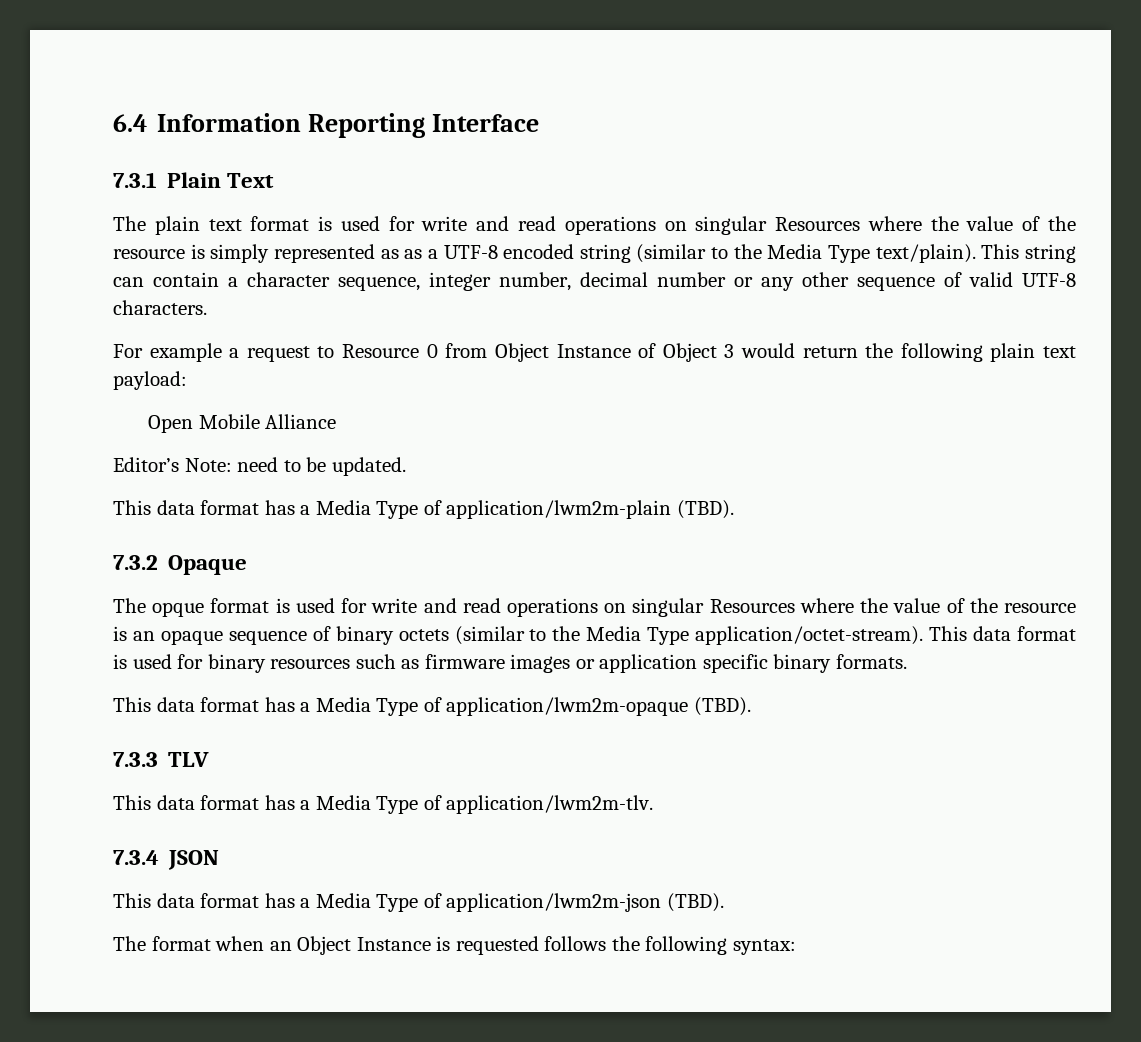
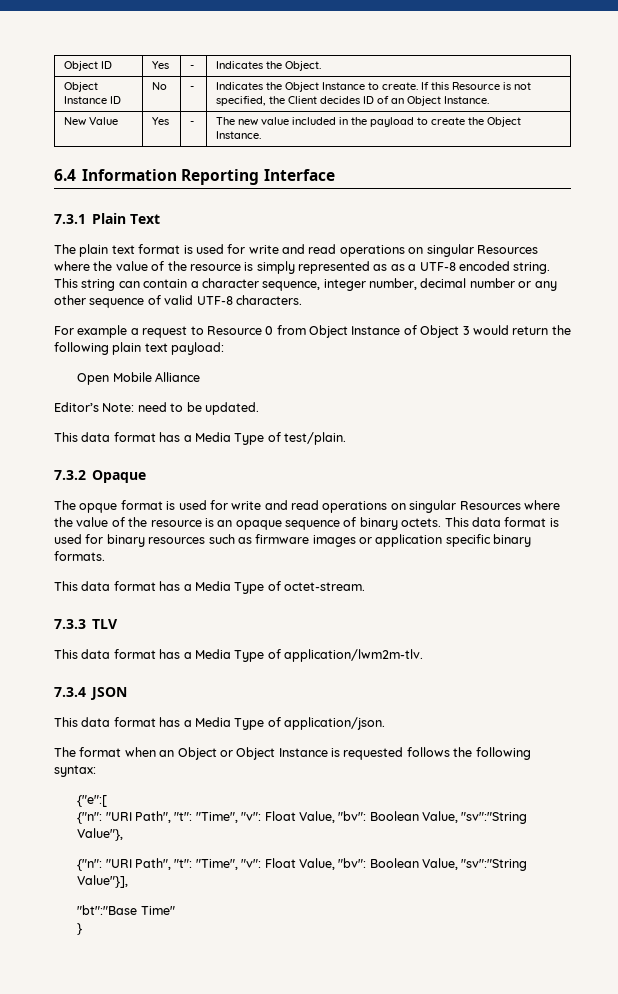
+ Object ID | Yes | - | Indicates the Object.
+ Object Instance ID | No | - | Indicates the Object Instance to create. If this Resource is not specified, the Client decides ID of an Object Instance.
+ New Value | Yes | - | The new value included in the payload to create the Object Instance.
- The plain text format is used for write and read operations on singular Resources where the value of the resource is simply represented as as a UTF-8 encoded string (similar to the Media Type text/plain).
+ The plain text format is used for write and read operations on singular Resources where the value of the resource is simply represented as as a UTF-8 encoded string.
- This data format has a Media Type of application/lwm2m-plain (TBD).
+ This data format has a Media Type of test/plain.
- The opque format is used for write and read operations on singular Resources where the value of the resource is an opaque sequence of binary octets (similar to the Media Type application/octet-stream).
+ The opque format is used for write and read operations on singular Resources where the value of the resource is an opaque sequence of binary octets.
- This data format has a Media Type of application/lwm2m-opaque (TBD).
+ This data format has a Media Type of octet-stream.
- This data format has a Media Type of application/lwm2m-json (TBD).
+ This data format has a Media Type of application/json.
- The format when an Object Instance is requested follows the following syntax:
+ The format when an Object or Object Instance is requested follows the following syntax:
+ {"e":[
+ {"n": "URI Path", "t": "Time", "v": Float Value, "bv": Boolean Value, "sv":"String Value"},
+ {"n": "URI Path", "t": "Time", "v": Float Value, "bv": Boolean Value, "sv":"String Value"}],
+ "bt":"Base Time"
+ }

